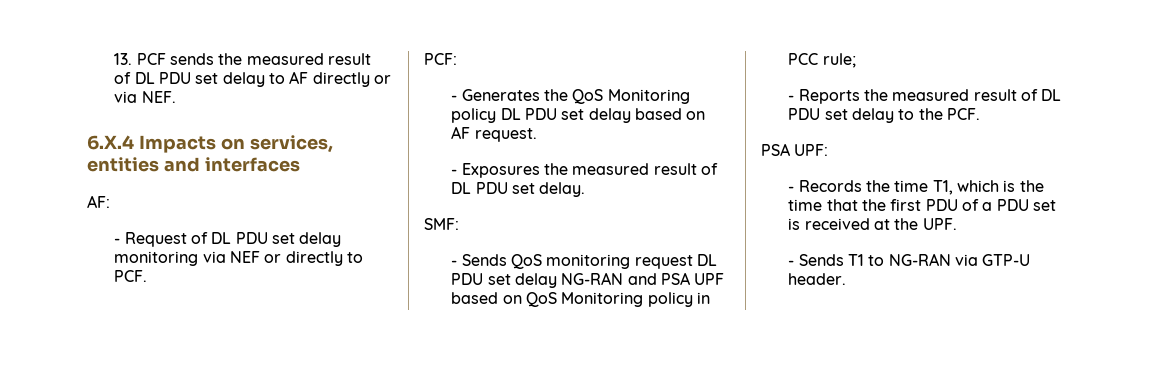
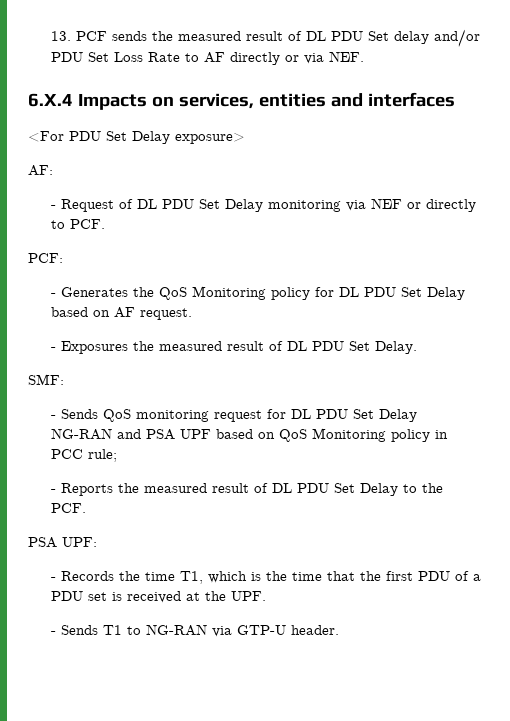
- 13. PCF sends the measured result of DL PDU set delay to AF directly or via NEF.
+ 13. PCF sends the measured result of DL PDU Set delay and/or PDU Set Loss Rate to AF directly or via NEF.
+ <For PDU Set Delay exposure>
- - Request of DL PDU set delay monitoring via NEF or directly to PCF.
+ - Request of DL PDU Set Delay monitoring via NEF or directly to PCF.
- - Generates the QoS Monitoring policy DL PDU set delay based on AF request.
+ - Generates the QoS Monitoring policy for DL PDU Set Delay based on AF request.
- - Exposures the measured result of DL PDU set delay.
+ - Exposures the measured result of DL PDU Set Delay.
- - Sends QoS monitoring request DL PDU set delay NG-RAN and PSA UPF based on QoS Monitoring policy in PCC rule;
+ - Sends QoS monitoring request for DL PDU Set Delay NG-RAN and PSA UPF based on QoS Monitoring policy in PCC rule;
- - Reports the measured result of DL PDU set delay to the PCF.
+ - Reports the measured result of DL PDU Set Delay to the PCF.

